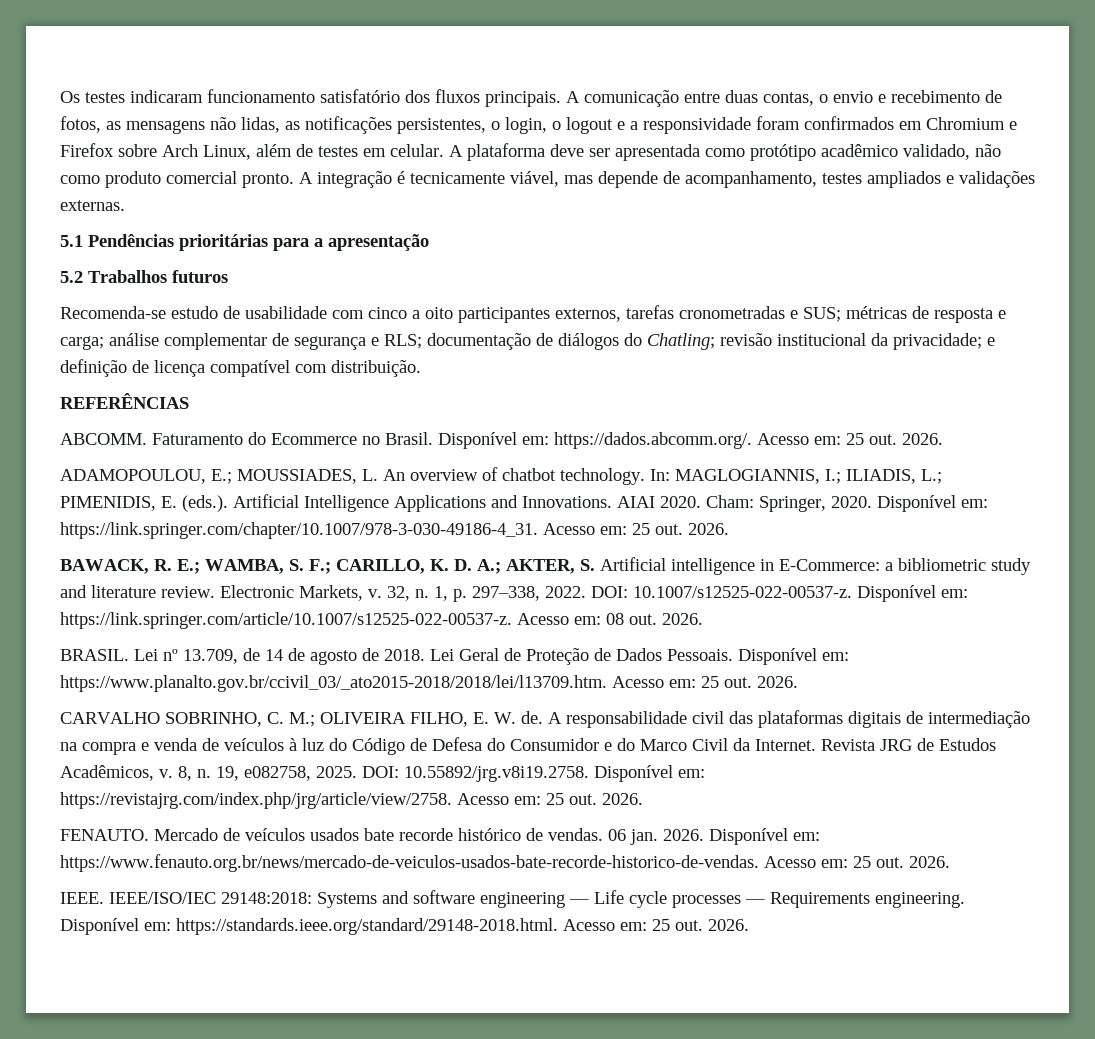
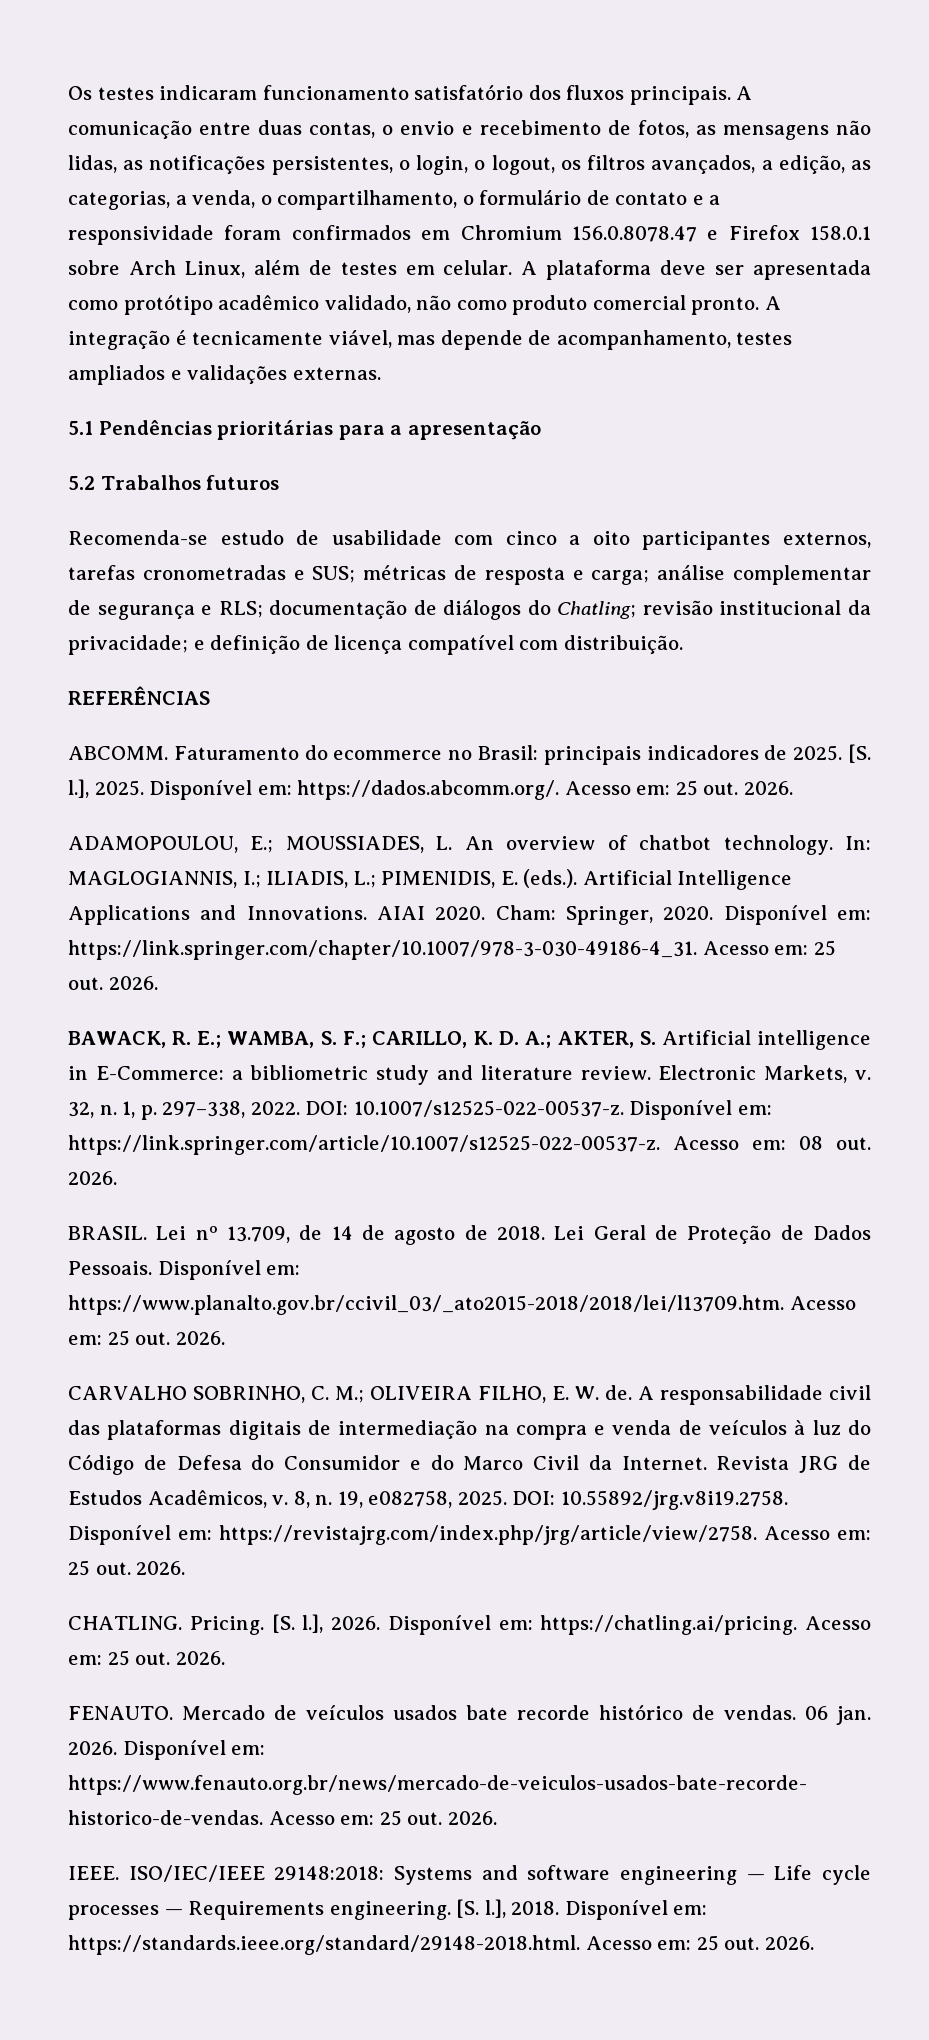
- A comunicação entre duas contas, o envio e recebimento de fotos, as mensagens não lidas, as notificações persistentes, o login, o logout e a responsividade foram confirmados em Chromium e Firefox sobre Arch Linux, além de testes em celular.
+ A comunicação entre duas contas, o envio e recebimento de fotos, as mensagens não lidas, as notificações persistentes, o login, o logout, os filtros avançados, a edição, as categorias, a venda, o compartilhamento, o formulário de contato e a responsividade foram confirmados em Chromium 156.0.8078.47 e Firefox 158.0.1 sobre Arch Linux, além de testes em celular.
- Faturamento do Ecommerce no Brasil.
+ Faturamento do ecommerce no Brasil: principais indicadores de 2025. [S. l.], 2025.
+ CHATLING. Pricing. [S. l.], 2026. Disponível em: https://chatling.ai/pricing. Acesso em: 25 out. 2026.
- IEEE/ISO/IEC 29148:2018: Systems and software engineering — Life cycle processes — Requirements engineering.
+ ISO/IEC/IEEE 29148:2018: Systems and software engineering — Life cycle processes — Requirements engineering.
+ [S. l.], 2018.

